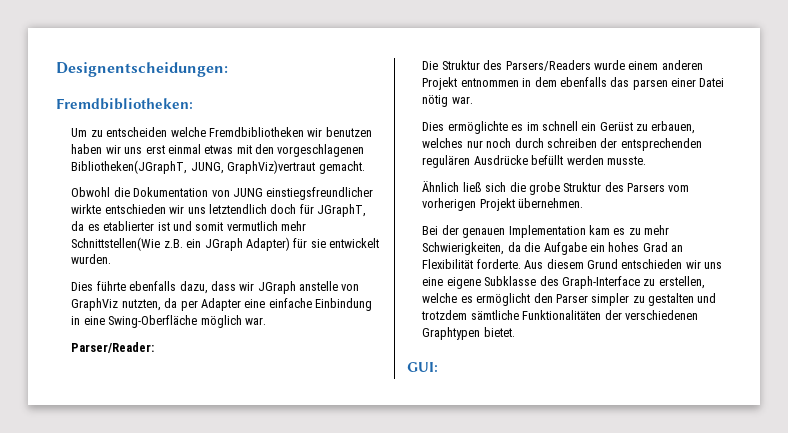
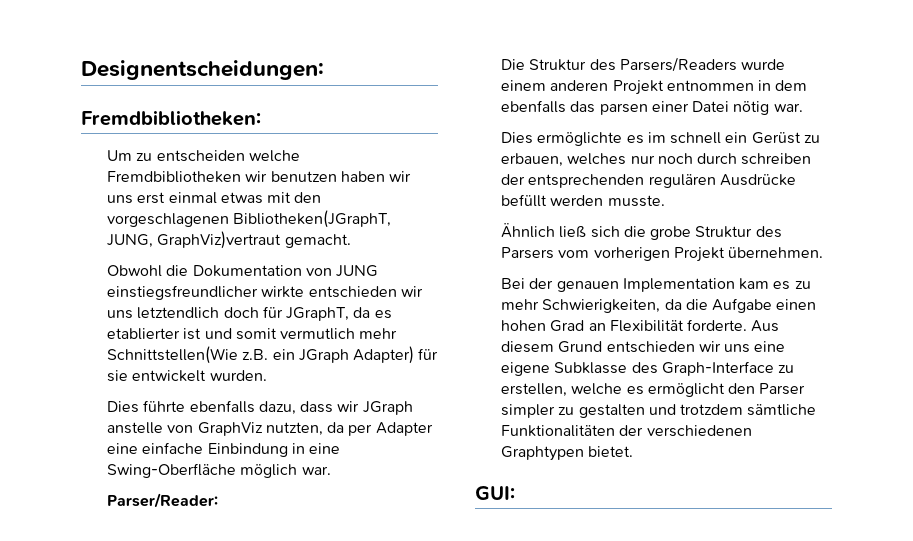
- Bei der genauen Implementation kam es zu mehr Schwierigkeiten, da die Aufgabe ein hohes Grad an Flexibilität forderte.
+ Bei der genauen Implementation kam es zu mehr Schwierigkeiten, da die Aufgabe einen hohen Grad an Flexibilität forderte.

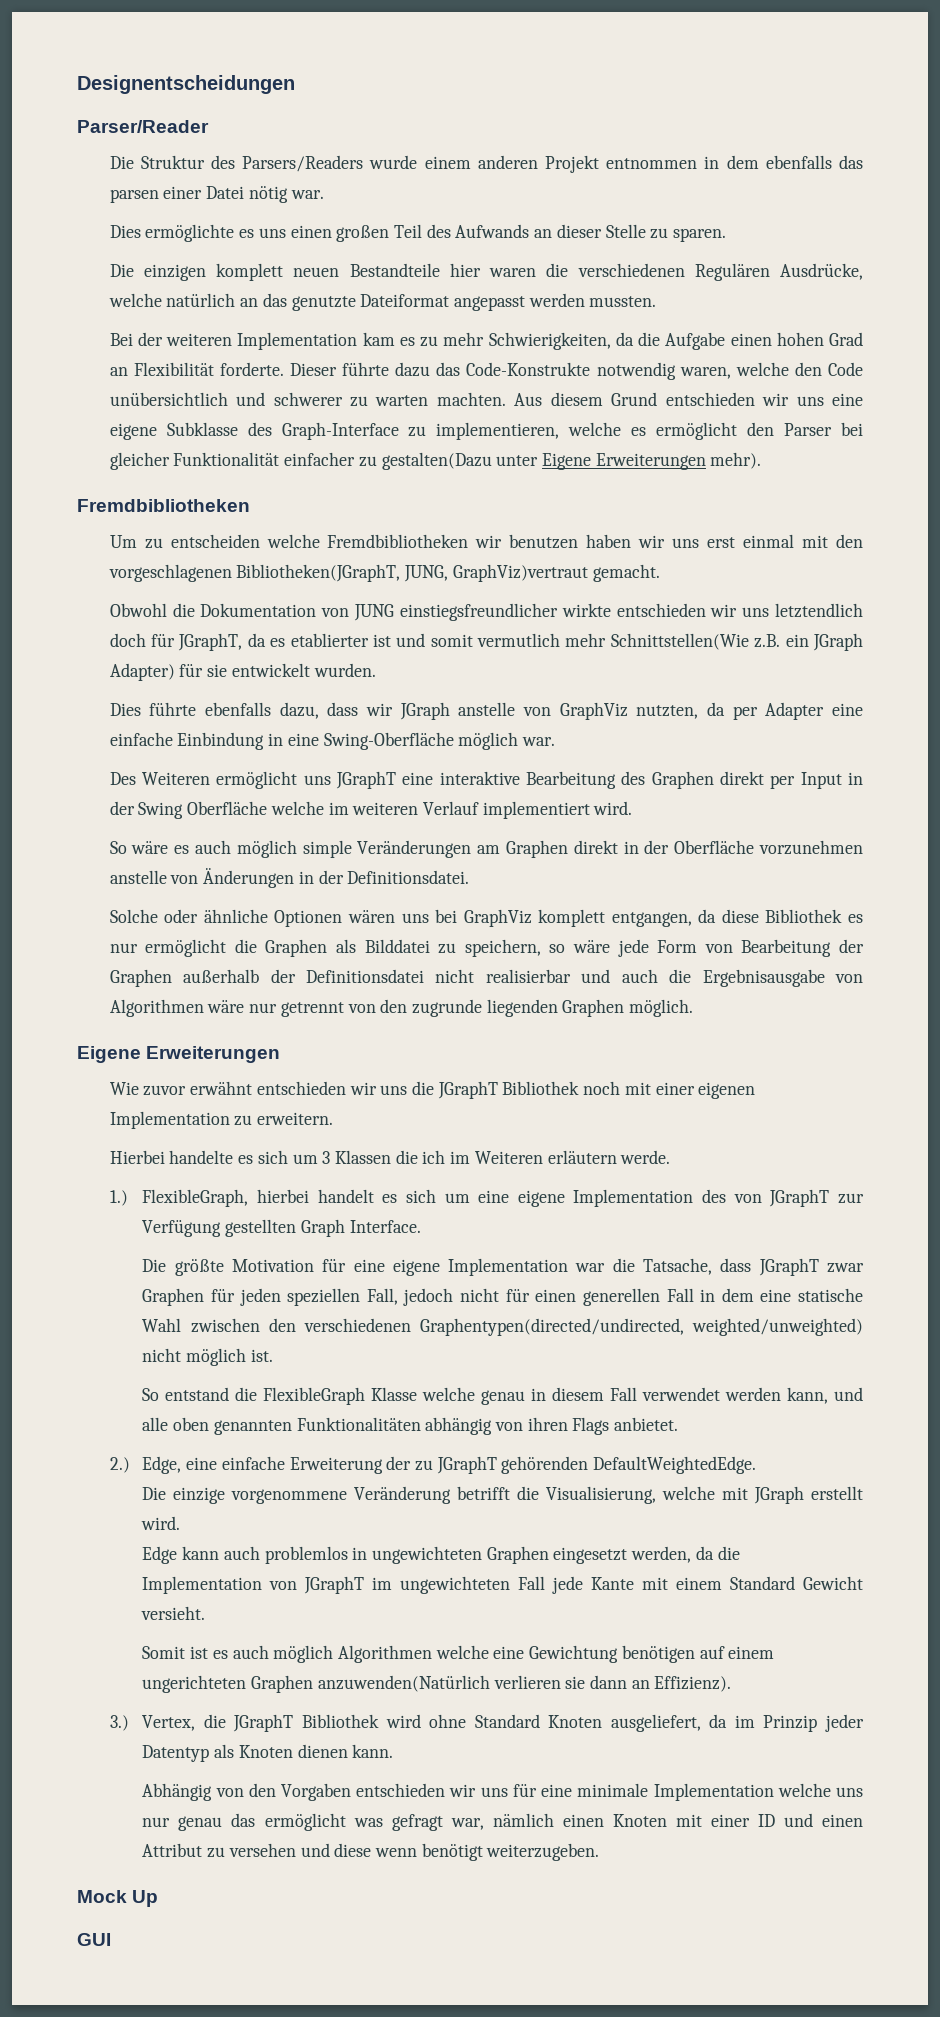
- Designentscheidungen:
- Fremdbibliotheken:
+ Designentscheidungen
+ Parser/Reader
+ Die Struktur des Parsers/Readers wurde einem anderen Projekt entnommen in dem ebenfalls das parsen einer Datei nötig war.
+ Dies ermöglichte es uns einen großen Teil des Aufwands an dieser Stelle zu sparen.
+ Die einzigen komplett neuen Bestandteile hier waren die verschiedenen Regulären Ausdrücke, welche natürlich an das genutzte Dateiformat angepasst werden mussten.
+ Bei der weiteren Implementation kam es zu mehr Schwierigkeiten, da die Aufgabe einen hohen Grad an Flexibilität forderte. Dieser führte dazu das Code-Konstrukte notwendig waren, welche den Code unübersichtlich und schwerer zu warten machten. Aus diesem Grund entschieden wir uns eine eigene Subklasse des Graph-Interface zu implementieren, welche es ermöglicht den Parser bei gleicher Funktionalität einfacher zu gestalten(Dazu unter Eigene Erweiterungen mehr).
+ Fremdbibliotheken
- Um zu entscheiden welche Fremdbibliotheken wir benutzen haben wir uns erst einmal etwas mit den vorgeschlagenen Bibliotheken(JGraphT, JUNG, GraphViz)vertraut gemacht.
+ Um zu entscheiden welche Fremdbibliotheken wir benutzen haben wir uns erst einmal mit den vorgeschlagenen Bibliotheken(JGraphT, JUNG, GraphViz)vertraut gemacht.
- Parser/Reader:
- Die Struktur des Parsers/Readers wurde einem anderen Projekt entnommen in dem ebenfalls das parsen einer Datei nötig war.
- Dies ermöglichte es im schnell ein Gerüst zu erbauen, welches nur noch durch schreiben der entsprechenden regulären Ausdrücke befüllt werden musste.
- Ähnlich ließ sich die grobe Struktur des Parsers vom vorherigen Projekt übernehmen.
- Bei der genauen Implementation kam es zu mehr Schwierigkeiten, da die Aufgabe einen hohen Grad an Flexibilität forderte. Aus diesem Grund entschieden wir uns eine eigene Subklasse des Graph-Interface zu erstellen, welche es ermöglicht den Parser simpler zu gestalten und trotzdem sämtliche Funktionalitäten der verschiedenen Graphtypen bietet.
- GUI:
+ Des Weiteren ermöglicht uns JGraphT eine interaktive Bearbeitung des Graphen direkt per Input in der Swing Oberfläche welche im weiteren Verlauf implementiert wird.
+ So wäre es auch möglich simple Veränderungen am Graphen direkt in der Oberfläche vorzunehmen anstelle von Änderungen in der Definitionsdatei.
+ Solche oder ähnliche Optionen wären uns bei GraphViz komplett entgangen, da diese Bibliothek es nur ermöglicht die Graphen als Bilddatei zu speichern, so wäre jede Form von Bearbeitung der Graphen außerhalb der Definitionsdatei nicht realisierbar und auch die Ergebnisausgabe von Algorithmen wäre nur getrennt von den zugrunde liegenden Graphen möglich.
+ Eigene Erweiterungen
+ Wie zuvor erwähnt entschieden wir uns die JGraphT Bibliothek noch mit einer eigenen Implementation zu erweitern.
+ Hierbei handelte es sich um 3 Klassen die ich im Weiteren erläutern werde.
+ 1.) FlexibleGraph, hierbei handelt es sich um eine eigene Implementation des von JGraphT zur Verfügung gestellten Graph Interface.
+ Die größte Motivation für eine eigene Implementation war die Tatsache, dass JGraphT zwar Graphen für jeden speziellen Fall, jedoch nicht für einen generellen Fall in dem eine statische Wahl zwischen den verschiedenen Graphentypen(directed/undirected, weighted/unweighted) nicht möglich ist.
+ So entstand die FlexibleGraph Klasse welche genau in diesem Fall verwendet werden kann, und alle oben genannten Funktionalitäten abhängig von ihren Flags anbietet.
+ 2.) Edge, eine einfache Erweiterung der zu JGraphT gehörenden DefaultWeightedEdge.
+ Die einzige vorgenommene Veränderung betrifft die Visualisierung, welche mit JGraph erstellt wird.
+ Edge kann auch problemlos in ungewichteten Graphen eingesetzt werden, da die Implementation von JGraphT im ungewichteten Fall jede Kante mit einem Standard Gewicht versieht.
+ Somit ist es auch möglich Algorithmen welche eine Gewichtung benötigen auf einem ungerichteten Graphen anzuwenden(Natürlich verlieren sie dann an Effizienz).
+ 3.) Vertex, die JGraphT Bibliothek wird ohne Standard Knoten ausgeliefert, da im Prinzip jeder Datentyp als Knoten dienen kann.
+ Abhängig von den Vorgaben entschieden wir uns für eine minimale Implementation welche uns nur genau das ermöglicht was gefragt war, nämlich einen Knoten mit einer ID und einen Attribut zu versehen und diese wenn benötigt weiterzugeben.
+ Mock Up
+ GUI

